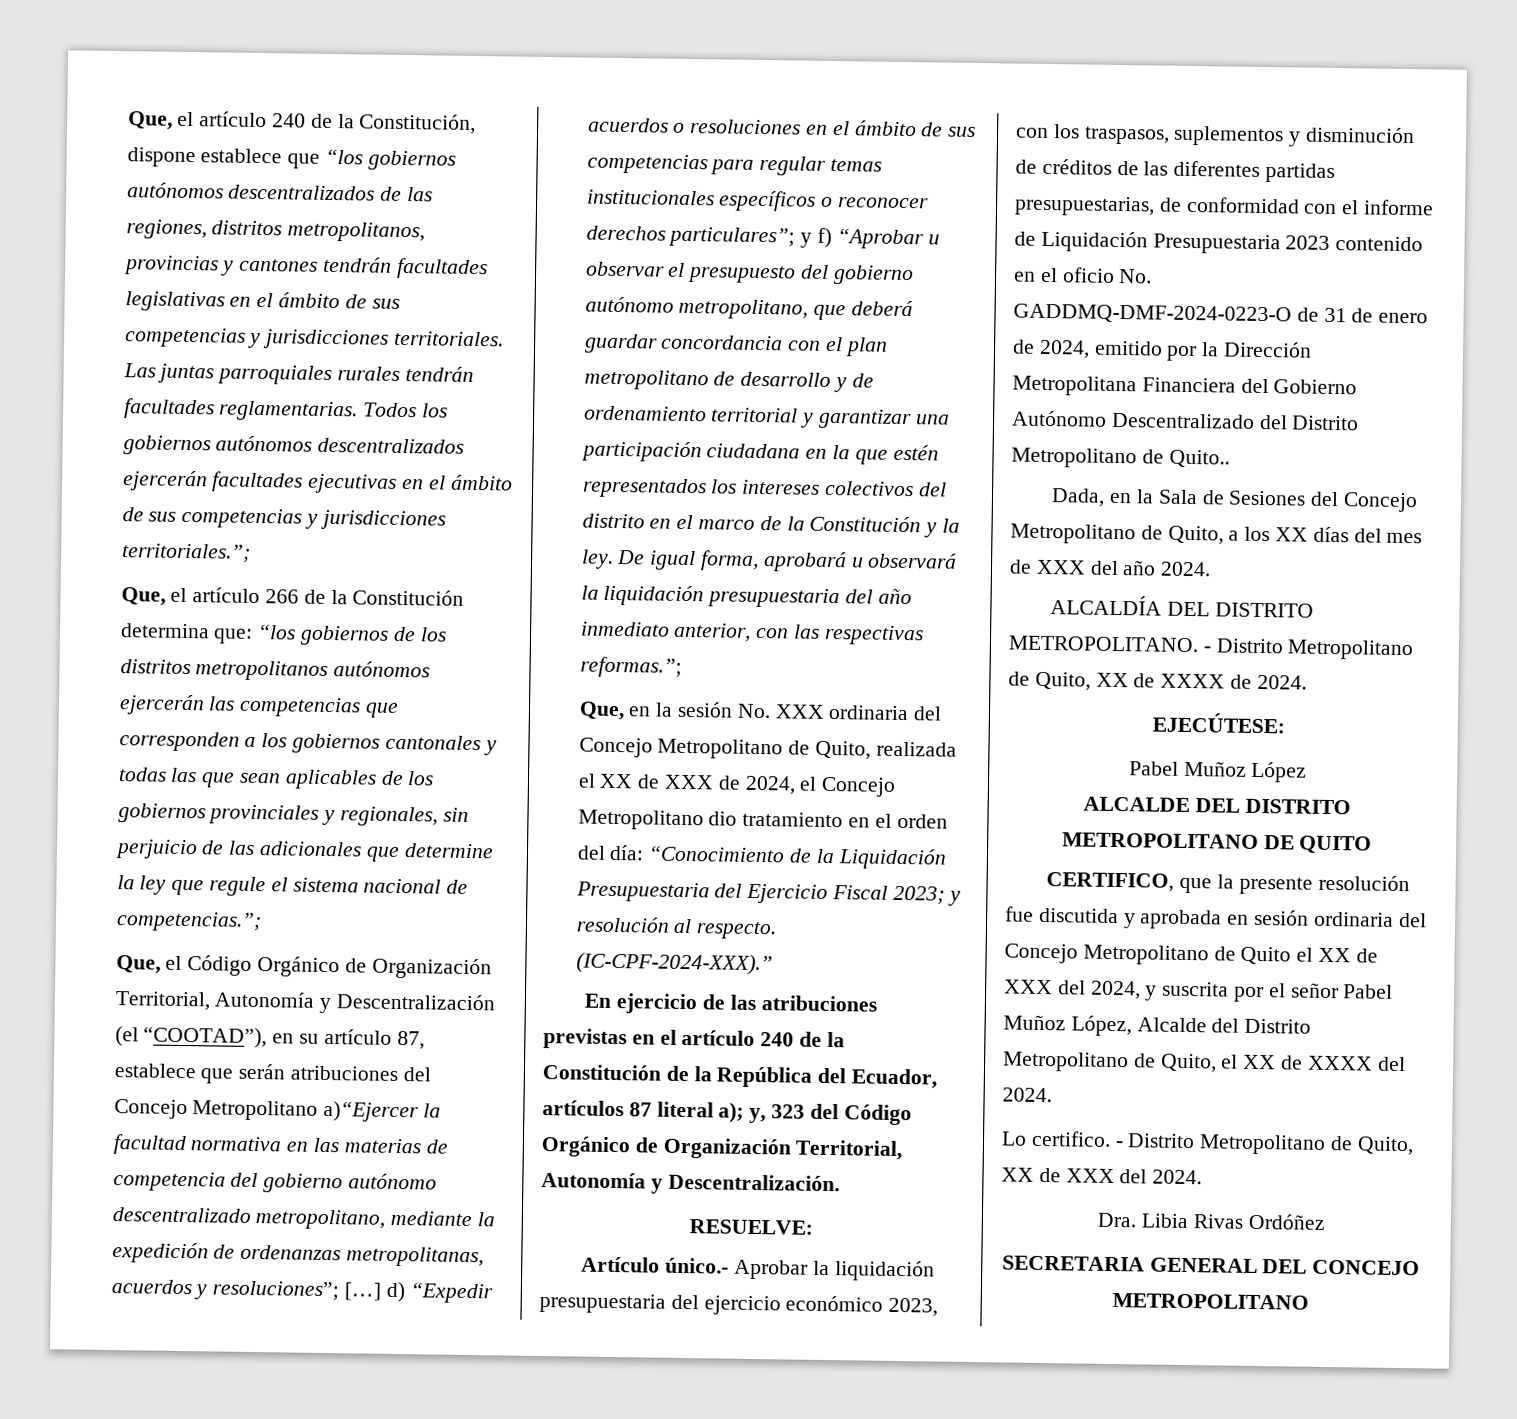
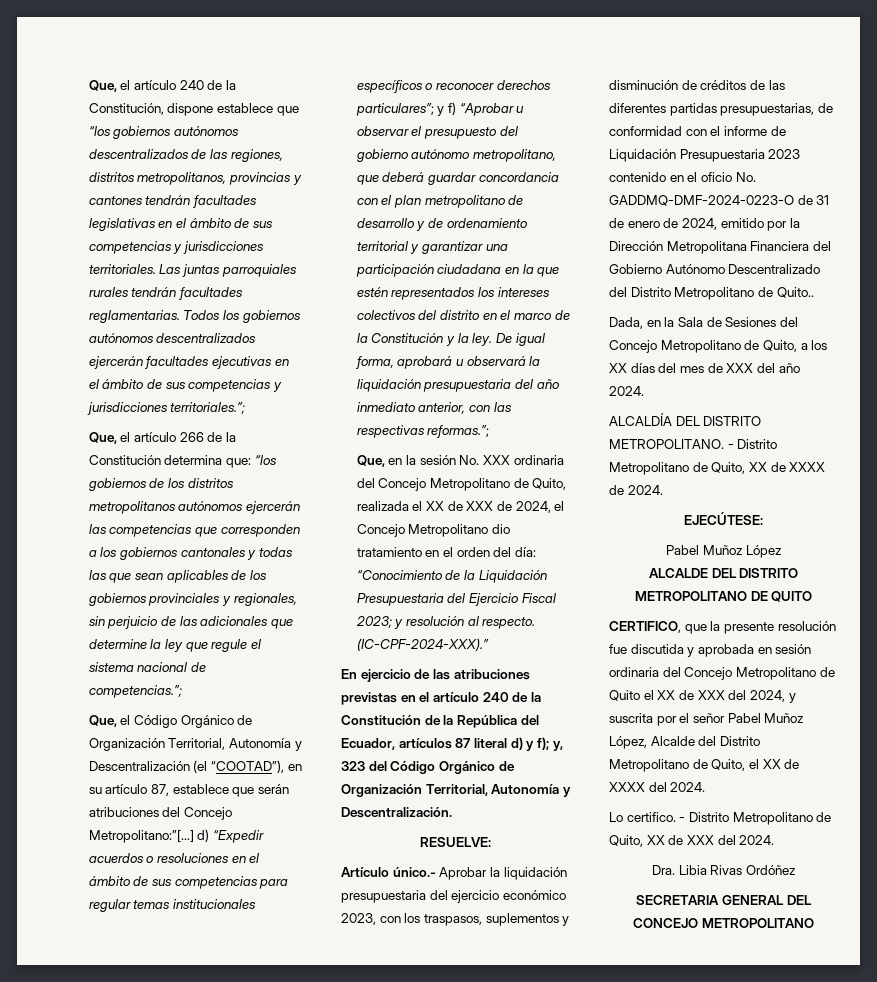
- Que, el Código Orgánico de Organización Territorial, Autonomía y Descentralización (el “COOTAD”), en su artículo 87, establece que serán atribuciones del Concejo Metropolitano a)“Ejercer la facultad normativa en las materias de competencia del gobierno autónomo descentralizado metropolitano, mediante la expedición de ordenanzas metropolitanas, acuerdos y resoluciones”; […] d) “Expedir acuerdos o resoluciones en el ámbito de sus competencias para regular temas institucionales específicos o reconocer derechos particulares”;
+ Que, el Código Orgánico de Organización Territorial, Autonomía y Descentralización (el “COOTAD”), en su artículo 87, establece que serán atribuciones del Concejo Metropolitano:”[…] d) “Expedir acuerdos o resoluciones en el ámbito de sus competencias para regular temas institucionales específicos o reconocer derechos particulares”;
- En ejercicio de las atribuciones previstas en el artículo 240 de la Constitución de la República del Ecuador, artículos 87 literal a); y, 323 del Código Orgánico de Organización Territorial, Autonomía y Descentralización.
+ En ejercicio de las atribuciones previstas en el artículo 240 de la Constitución de la República del Ecuador, artículos 87 literal d) y f); y, 323 del Código Orgánico de Organización Territorial, Autonomía y Descentralización.

